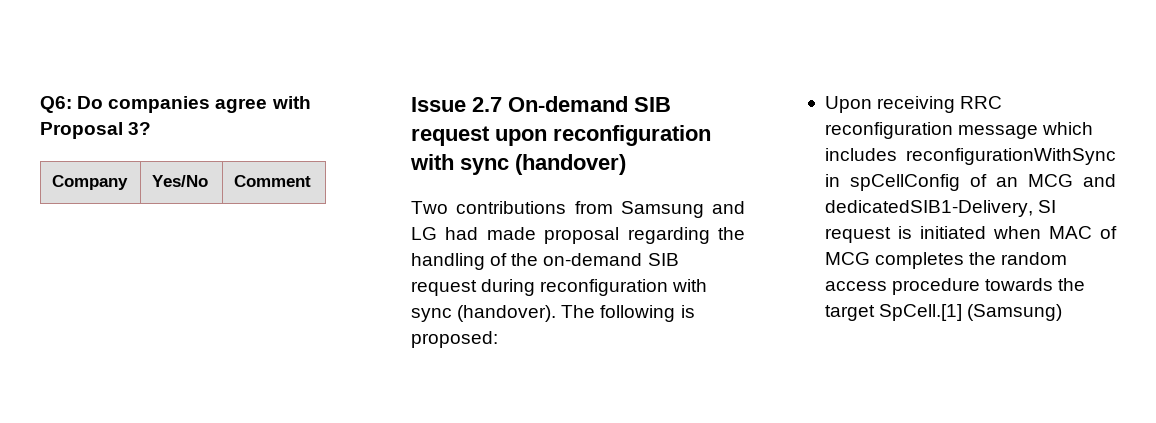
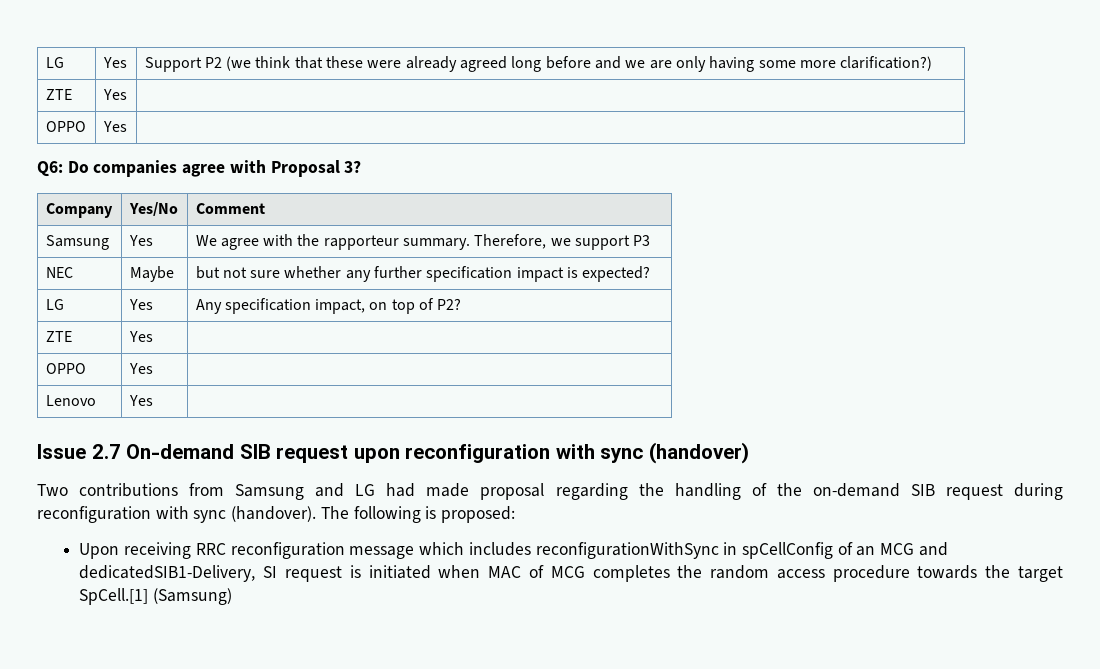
+ LG | Yes | Support P2 (we think that these were already agreed long before and we are only having some more clarification?)
+ ZTE | Yes |
+ OPPO | Yes |
+ Samsung | Yes | We agree with the rapporteur summary. Therefore, we support P3
+ NEC | Maybe | but not sure whether any further specification impact is expected?
+ LG | Yes | Any specification impact, on top of P2?
+ ZTE | Yes |
+ OPPO | Yes |
+ Lenovo | Yes |

